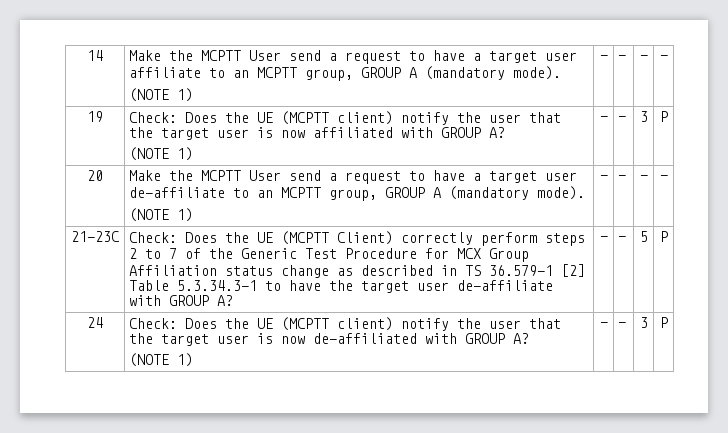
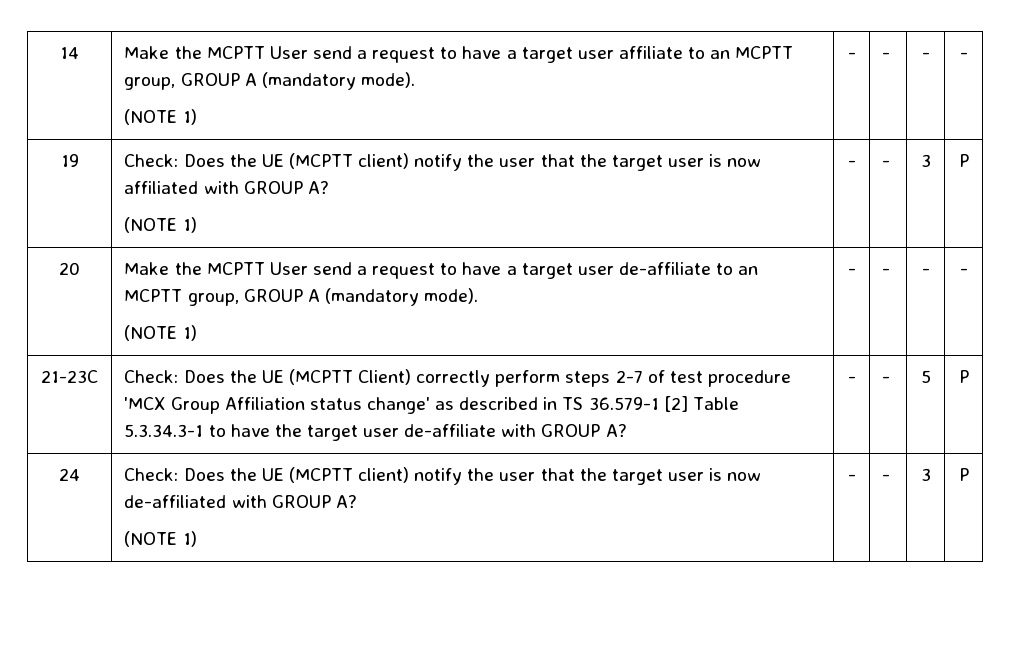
- Check: Does the UE (MCPTT Client) correctly perform steps 2 to 7 of the Generic Test Procedure for MCX Group Affiliation status change as described in TS 36.579-1 [2] Table 5.3.34.3-1 to have the target user de-affiliate with GROUP A?
+ Check: Does the UE (MCPTT Client) correctly perform steps 2-7 of test procedure 'MCX Group Affiliation status change' as described in TS 36.579-1 [2] Table 5.3.34.3-1 to have the target user de-affiliate with GROUP A?

